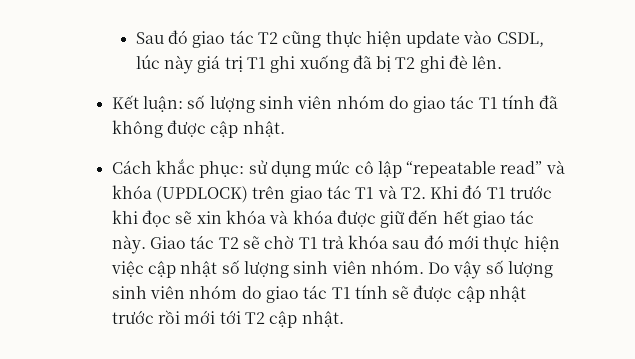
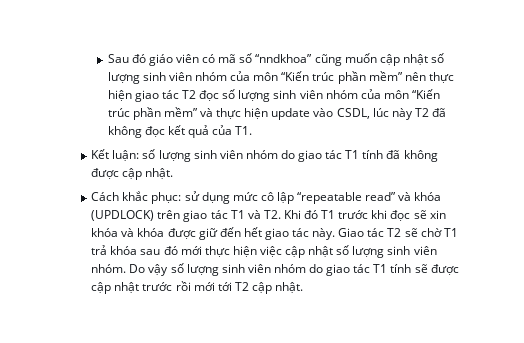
- Sau đó giao tác T2 cũng thực hiện update vào CSDL, lúc này giá trị T1 ghi xuống đã bị T2 ghi đè lên.
+ Sau đó giáo viên có mã số “nndkhoa” cũng muốn cập nhật số lượng sinh viên nhóm của môn “Kiến trúc phần mềm” nên thực hiện giao tác T2 đọc số lượng sinh viên nhóm của môn “Kiến trúc phần mềm” và thực hiện update vào CSDL, lúc này T2 đã không đọc kết quả của T1.

